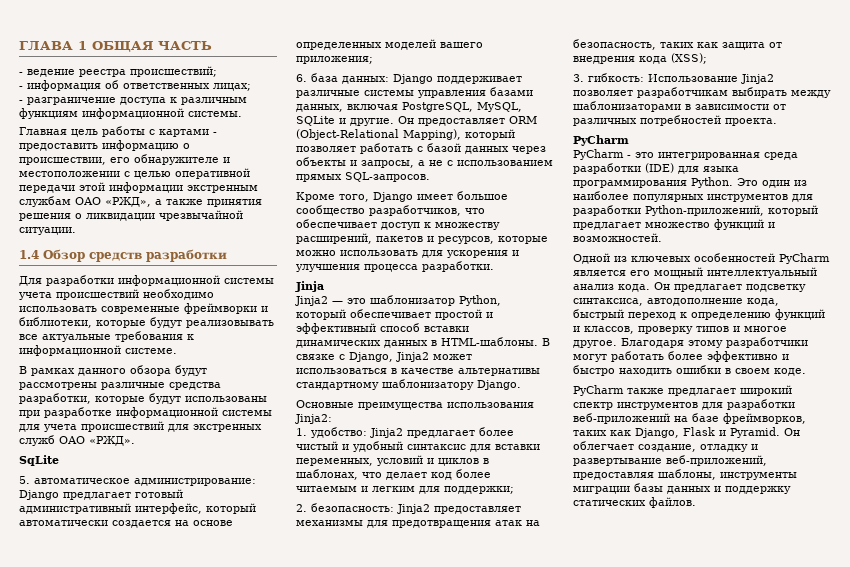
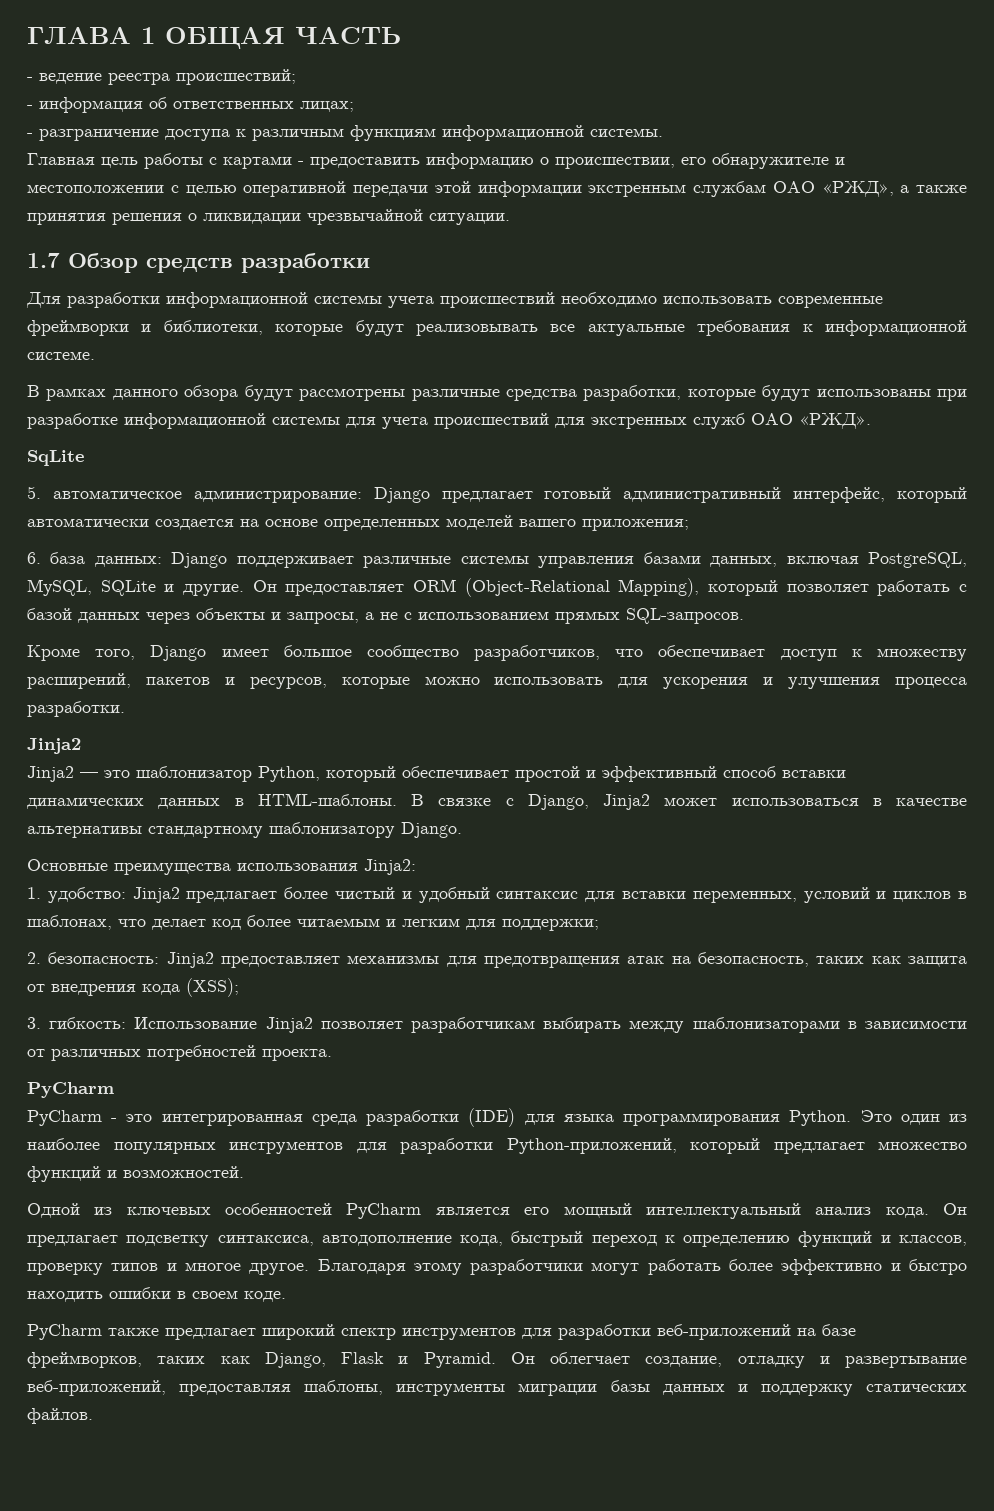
- 1.4 Обзор средств разработки
+ 1.7 Обзор средств разработки
  Кроме того, Django имеет большое сообщество разработчиков, что обеспечивает доступ к множеству расширений, пакетов и ресурсов, которые можно использовать для ускорения и улучшения процесса разработки.
- Jinja
+ Jinja2

